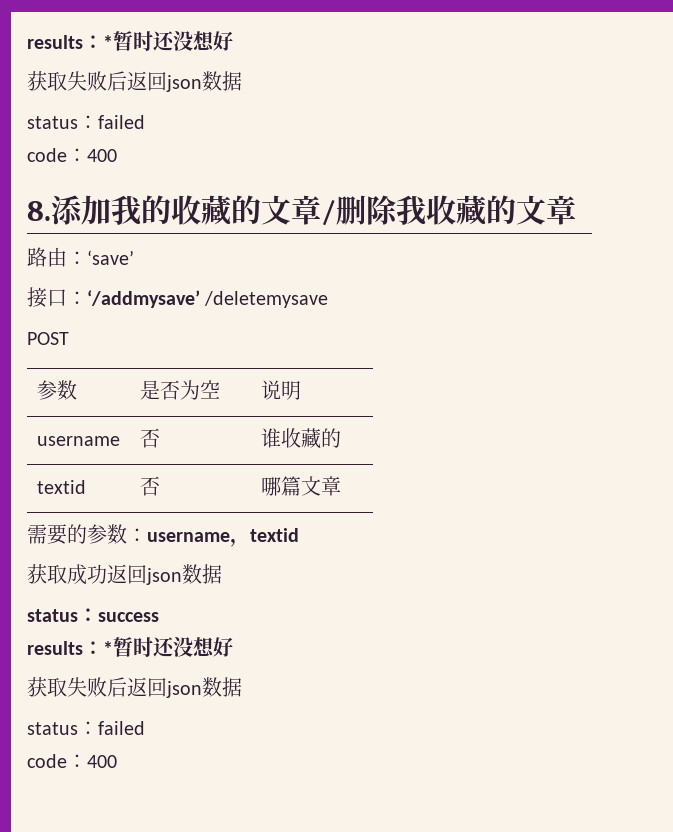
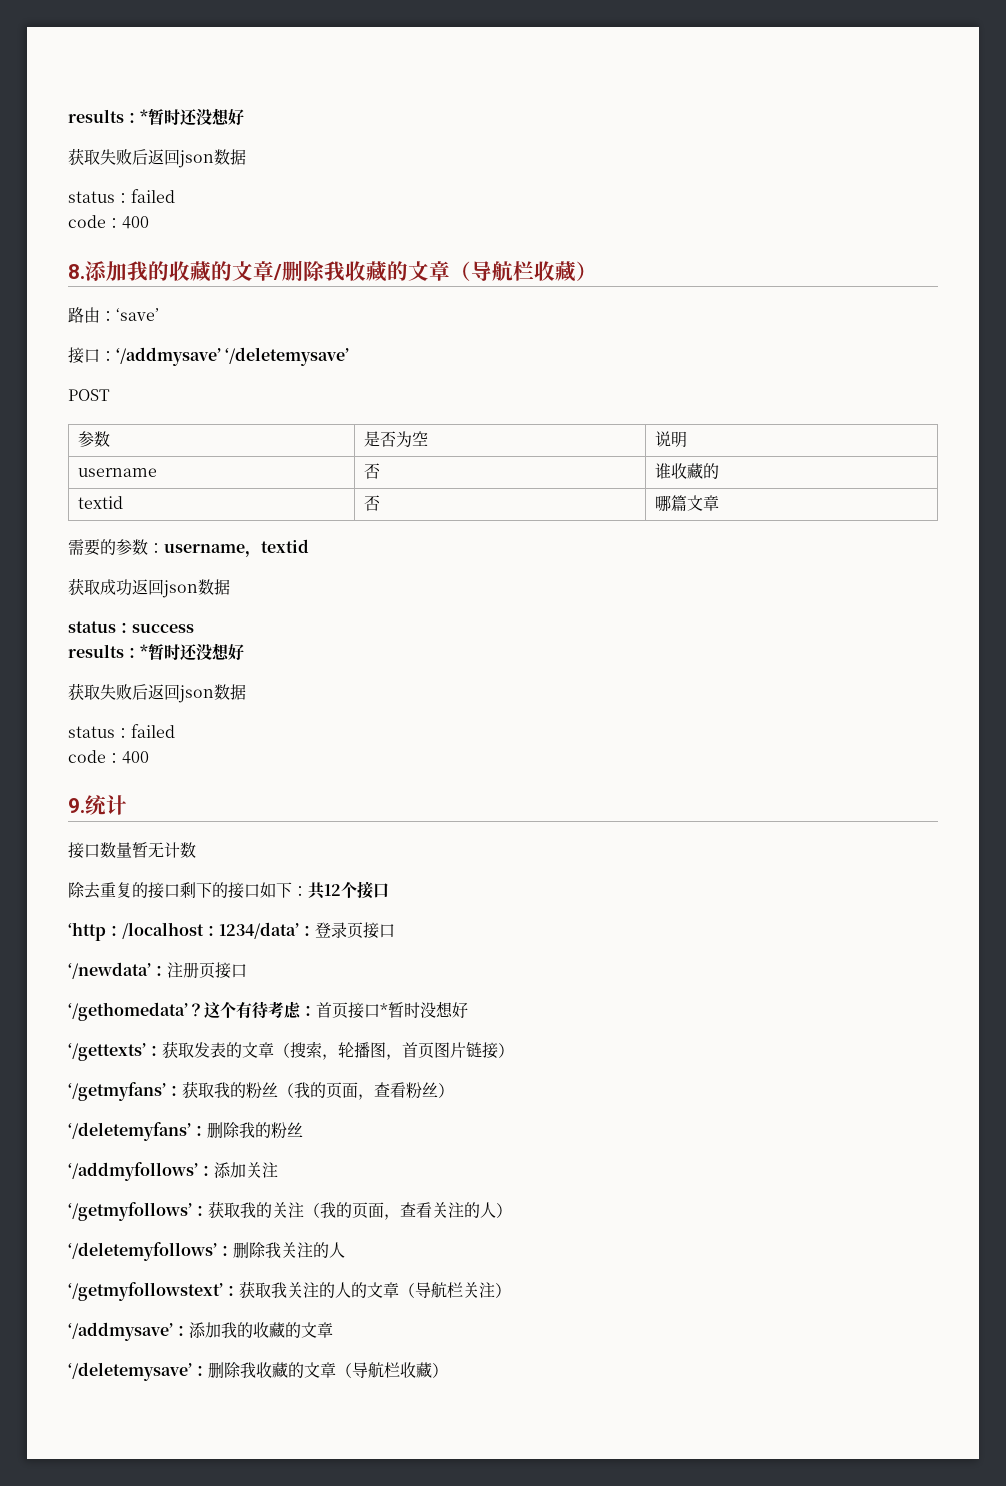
- 8.添加我的收藏的文章/删除我收藏的文章
+ 8.添加我的收藏的文章/删除我收藏的文章（导航栏收藏）
- 接口：‘/addmysave’ /deletemysave
+ 接口：‘/addmysave’ ‘/deletemysave’
+ 9.统计
+ 接口数量暂无计数
+ 除去重复的接口剩下的接口如下：共12个接口
+ ‘http：/localhost：1234/data’：登录页接口
+ ‘/newdata’：注册页接口
+ ‘/gethomedata’？这个有待考虑：首页接口*暂时没想好
+ ‘/gettexts’：获取发表的文章（搜索，轮播图，首页图片链接）
+ ‘/getmyfans’：获取我的粉丝（我的页面，查看粉丝）
+ ‘/deletemyfans’：删除我的粉丝
+ ‘/addmyfollows’：添加关注
+ ‘/getmyfollows’：获取我的关注（我的页面，查看关注的人）
+ ‘/deletemyfollows’：删除我关注的人
+ ‘/getmyfollowstext’：获取我关注的人的文章（导航栏关注）
+ ‘/addmysave’：添加我的收藏的文章
+ ‘/deletemysave’：删除我收藏的文章（导航栏收藏）

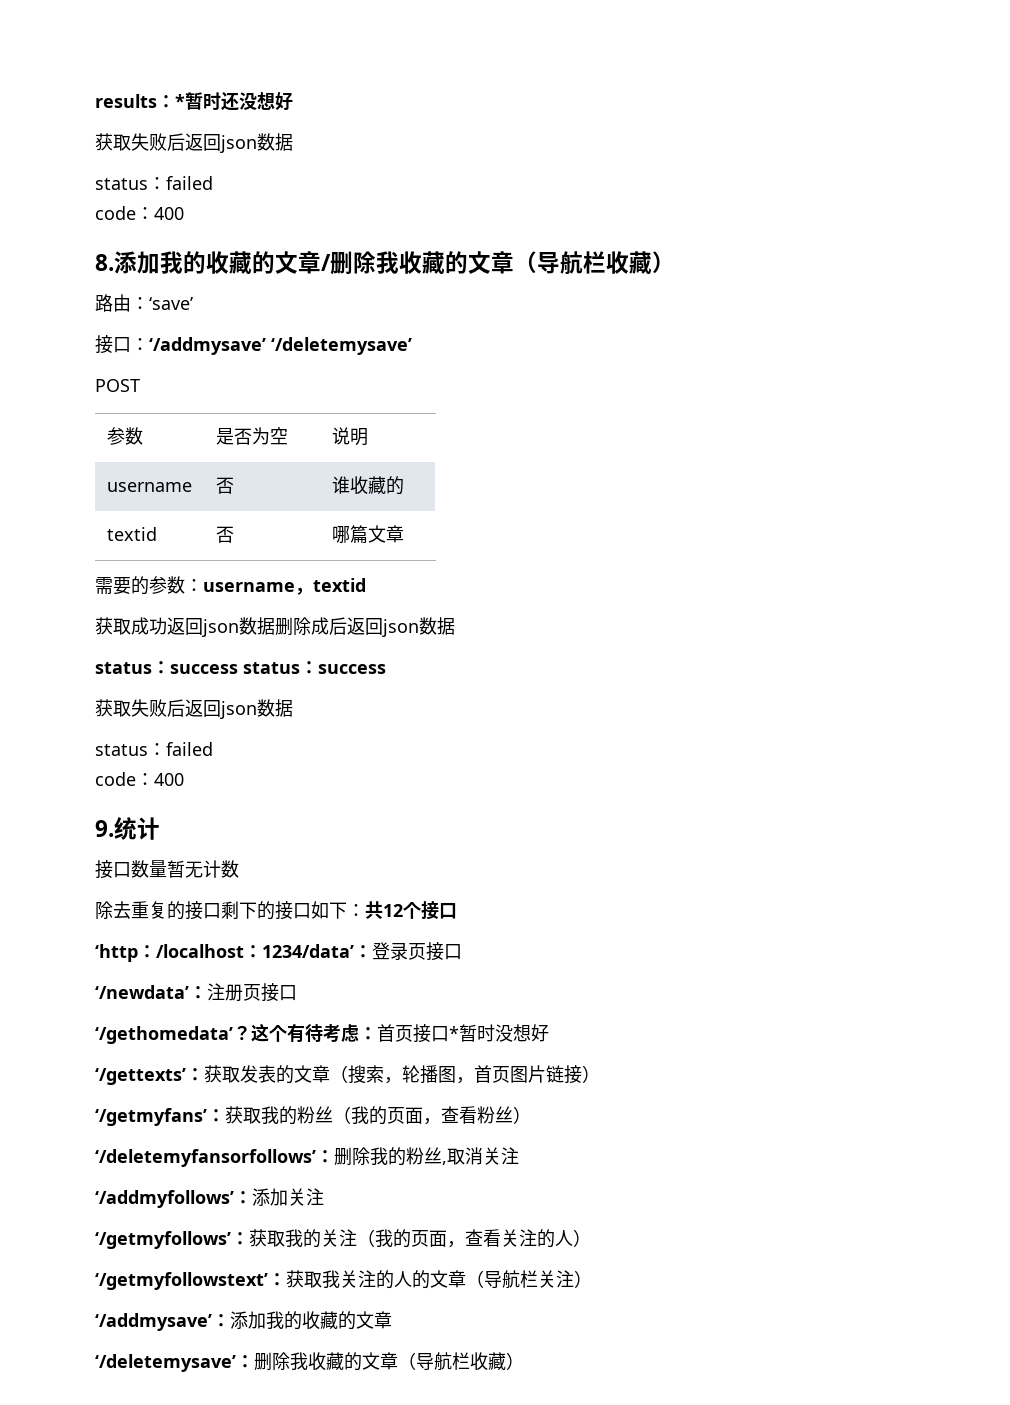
- 获取成功返回json数据
- status：success
- results：*暂时还没想好
+ 获取成功返回json数据删除成后返回json数据
+ status：success status：success
- ‘/deletemyfans’：删除我的粉丝
+ ‘/deletemyfansorfollows’：删除我的粉丝,取消关注
- ‘/deletemyfollows’：删除我关注的人

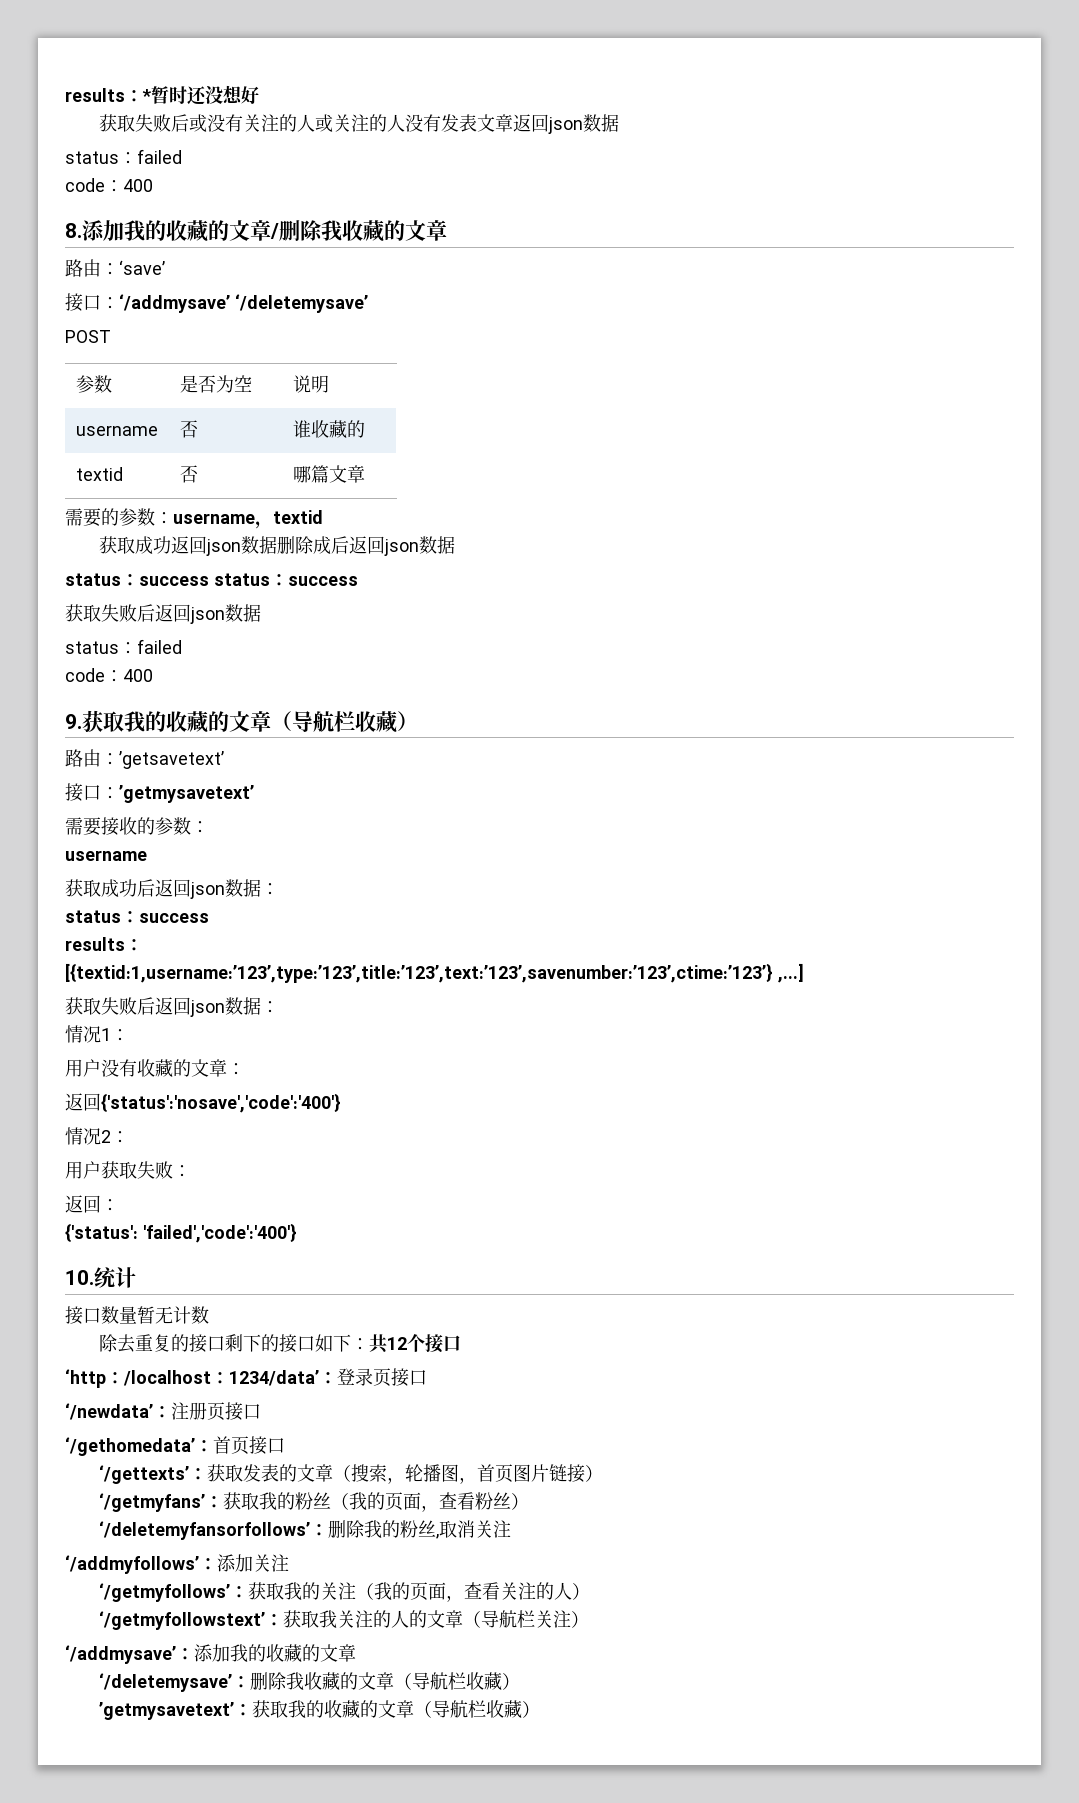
  results：*暂时还没想好
- 获取失败后返回json数据
+ 获取失败后或没有关注的人或关注的人没有发表文章返回json数据
- 8.添加我的收藏的文章/删除我收藏的文章（导航栏收藏）
+ 8.添加我的收藏的文章/删除我收藏的文章
- 9.统计
+ 9.获取我的收藏的文章（导航栏收藏）
+ 路由：’getsavetext’
+ 接口：’getmysavetext’
+ 需要接收的参数：
+ username
+ 获取成功后返回json数据：
+ status：success
+ results：
+ [{textid:1,username:’123’,type:’123’,title:’123’,text:’123’,savenumber:’123’,ctime:’123’} ,...]
+ 获取失败后返回json数据：
+ 情况1：
+ 用户没有收藏的文章：
+ 返回{'status':'nosave','code':'400'}
+ 情况2：
+ 用户获取失败：
+ 返回：
+ {'status': 'failed','code':'400'}
+ 10.统计
- ‘/gethomedata’？这个有待考虑：首页接口*暂时没想好
+ ‘/gethomedata’：首页接口
+ ’getmysavetext’：获取我的收藏的文章（导航栏收藏）

